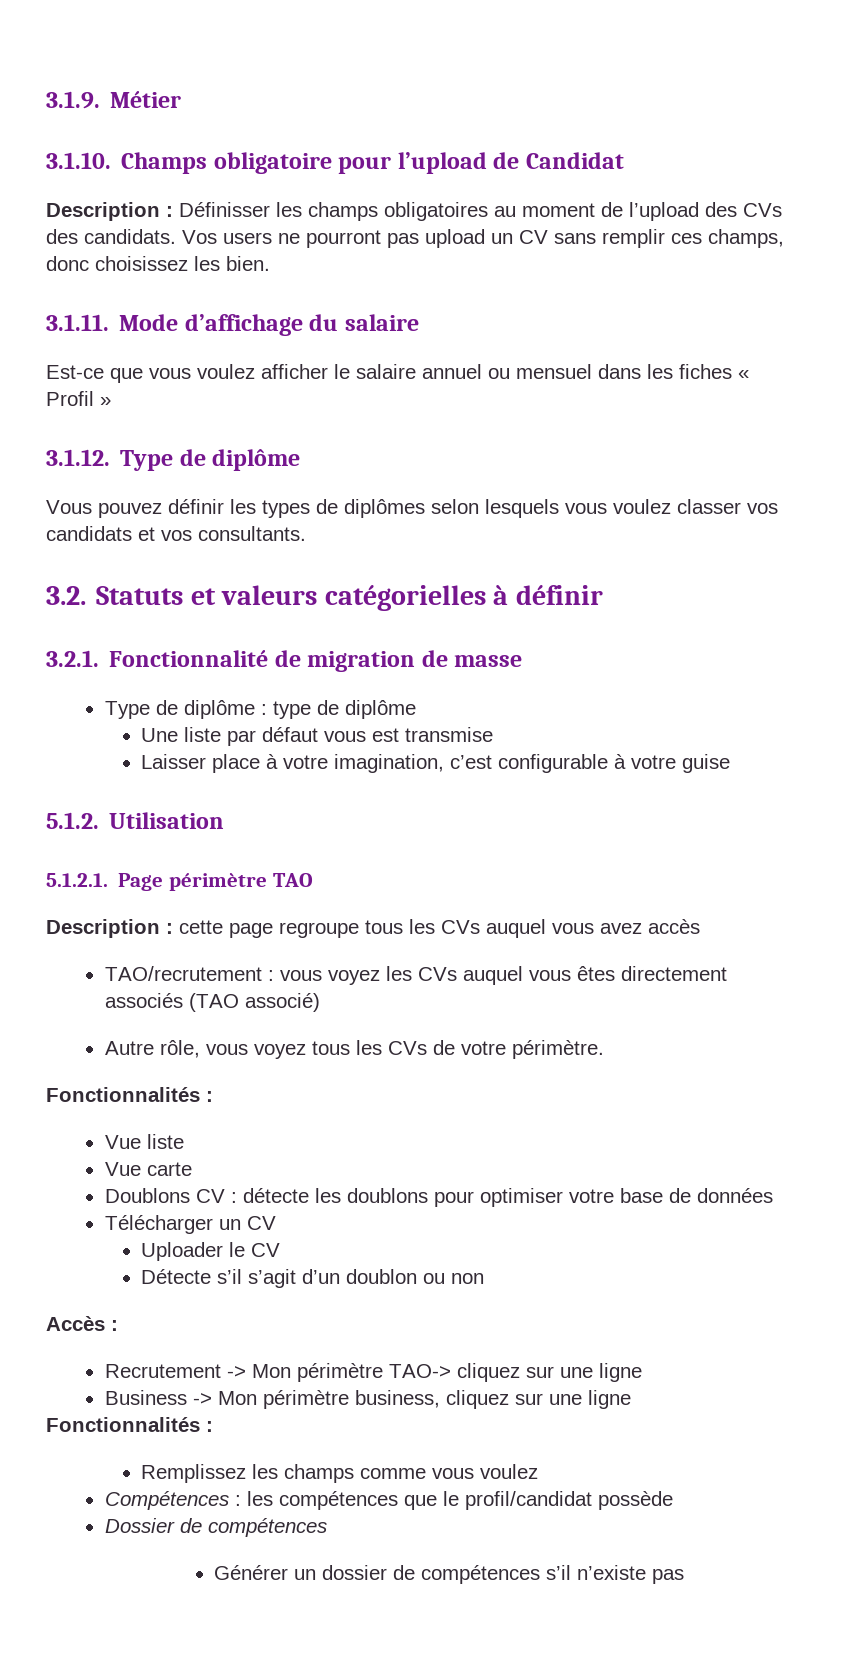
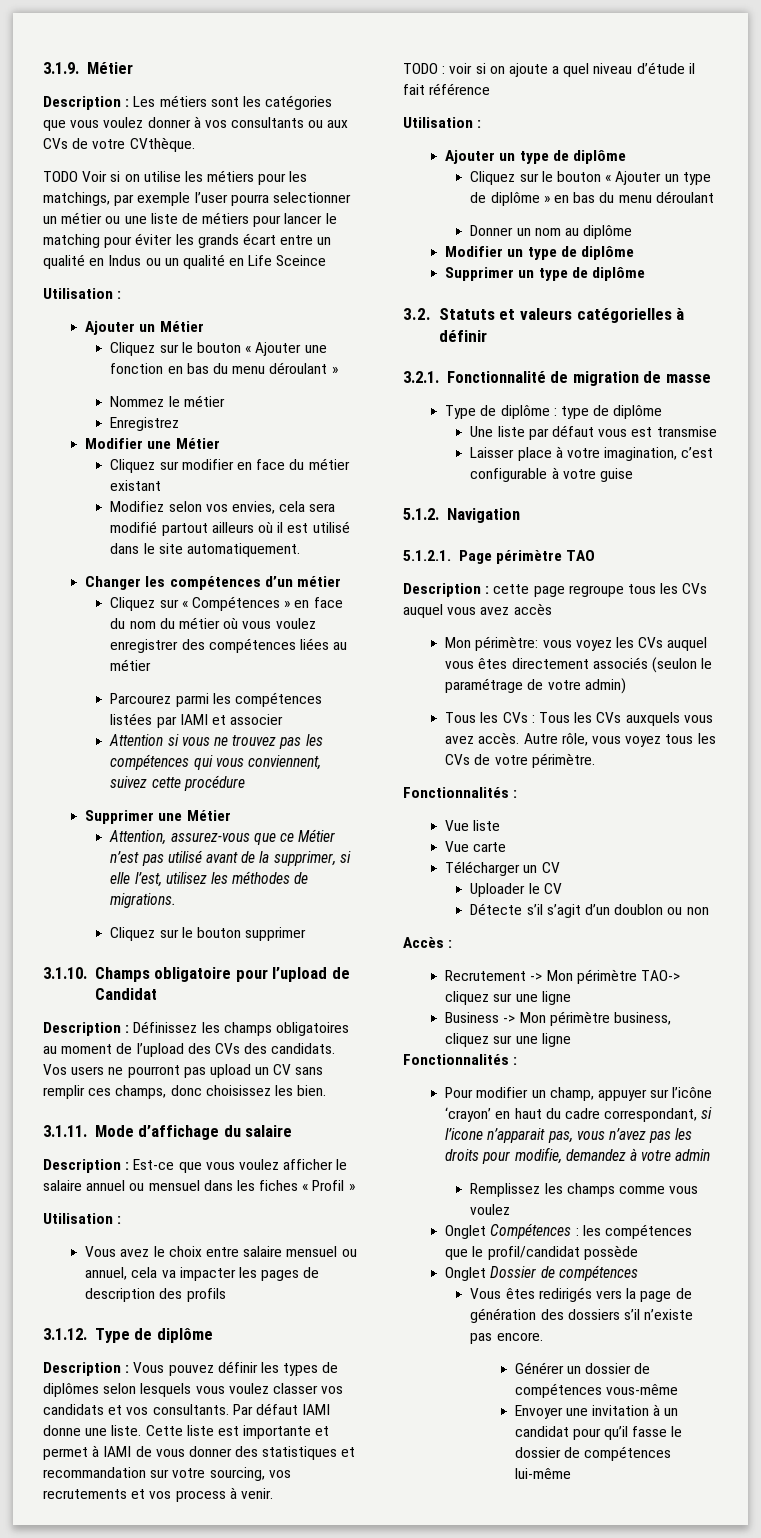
+ Description : Les métiers sont les catégories que vous voulez donner à vos consultants ou aux CVs de votre CVthèque.
+ TODO Voir si on utilise les métiers pour les matchings, par exemple l’user pourra selectionner un métier ou une liste de métiers pour lancer le matching pour éviter les grands écart entre un qualité en Indus ou un qualité en Life Sceince
+ Utilisation :
+ Ajouter un Métier
+ Cliquez sur le bouton « Ajouter une fonction en bas du menu déroulant »
+ Nommez le métier
+ Enregistrez
+ Modifier une Métier
+ Cliquez sur modifier en face du métier existant
+ Modifiez selon vos envies, cela sera modifié partout ailleurs où il est utilisé dans le site automatiquement.
+ Changer les compétences d’un métier
+ Cliquez sur « Compétences » en face du nom du métier où vous voulez enregistrer des compétences liées au métier
+ Parcourez parmi les compétences listées par IAMI et associer
+ Attention si vous ne trouvez pas les compétences qui vous conviennent, suivez cette procédure
+ Supprimer une Métier
+ Attention, assurez-vous que ce Métier n’est pas utilisé avant de la supprimer, si elle l’est, utilisez les méthodes de migrations.
+ Cliquez sur le bouton supprimer
- Description : Définisser les champs obligatoires au moment de l’upload des CVs des candidats.
+ Description : Définissez les champs obligatoires au moment de l’upload des CVs des candidats.
- Est-ce que vous voulez afficher le salaire annuel ou mensuel dans les fiches « Profil »
+ Description : Est-ce que vous voulez afficher le salaire annuel ou mensuel dans les fiches « Profil »
+ Utilisation :
+ Vous avez le choix entre salaire mensuel ou annuel, cela va impacter les pages de description des profils
- Vous pouvez définir les types de diplômes selon lesquels vous voulez classer vos candidats et vos consultants.
+ Description : Vous pouvez définir les types de diplômes selon lesquels vous voulez classer vos candidats et vos consultants. Par défaut IAMI donne une liste. Cette liste est importante et permet à IAMI de vous donner des statistiques et recommandation sur votre sourcing, vos recrutements et vos process à venir.
+ TODO : voir si on ajoute a quel niveau d’étude il fait référence
+ Utilisation :
+ Ajouter un type de diplôme
+ Cliquez sur le bouton « Ajouter un type de diplôme » en bas du menu déroulant
+ Donner un nom au diplôme
+ Modifier un type de diplôme
+ Supprimer un type de diplôme
- 5.1.2. Utilisation
+ 5.1.2. Navigation
- TAO/recrutement : vous voyez les CVs auquel vous êtes directement associés (TAO associé)
- Autre rôle, vous voyez tous les CVs de votre périmètre.
+ Mon périmètre: vous voyez les CVs auquel vous êtes directement associés (seulon le paramétrage de votre admin)
+ Tous les CVs : Tous les CVs auxquels vous avez accès. Autre rôle, vous voyez tous les CVs de votre périmètre.
- Doublons CV : détecte les doublons pour optimiser votre base de données
+ Pour modifier un champ, appuyer sur l’icône ‘crayon’ en haut du cadre correspondant, si l’icone n’apparait pas, vous n’avez pas les droits pour modifie, demandez à votre admin
- Compétences : les compétences que le profil/candidat possède
+ Onglet Compétences : les compétences que le profil/candidat possède
- Dossier de compétences
+ Onglet Dossier de compétences
+ Vous êtes redirigés vers la page de génération des dossiers s’il n’existe pas encore.
- Générer un dossier de compétences s’il n’existe pas
+ Générer un dossier de compétences vous-même
+ Envoyer une invitation à un candidat pour qu’il fasse le dossier de compétences lui-même

